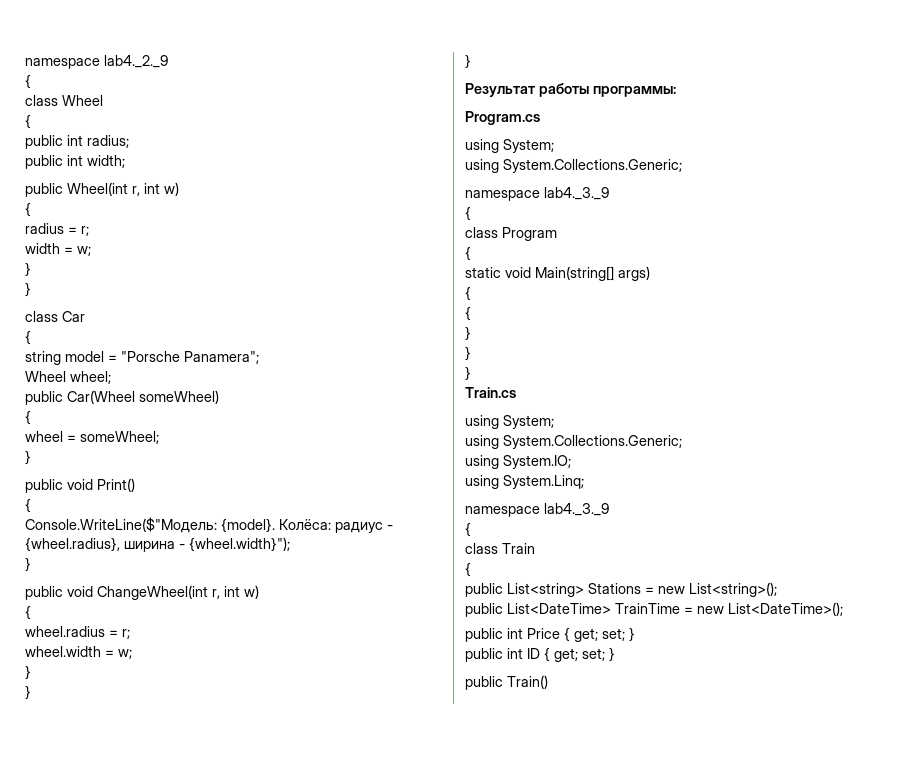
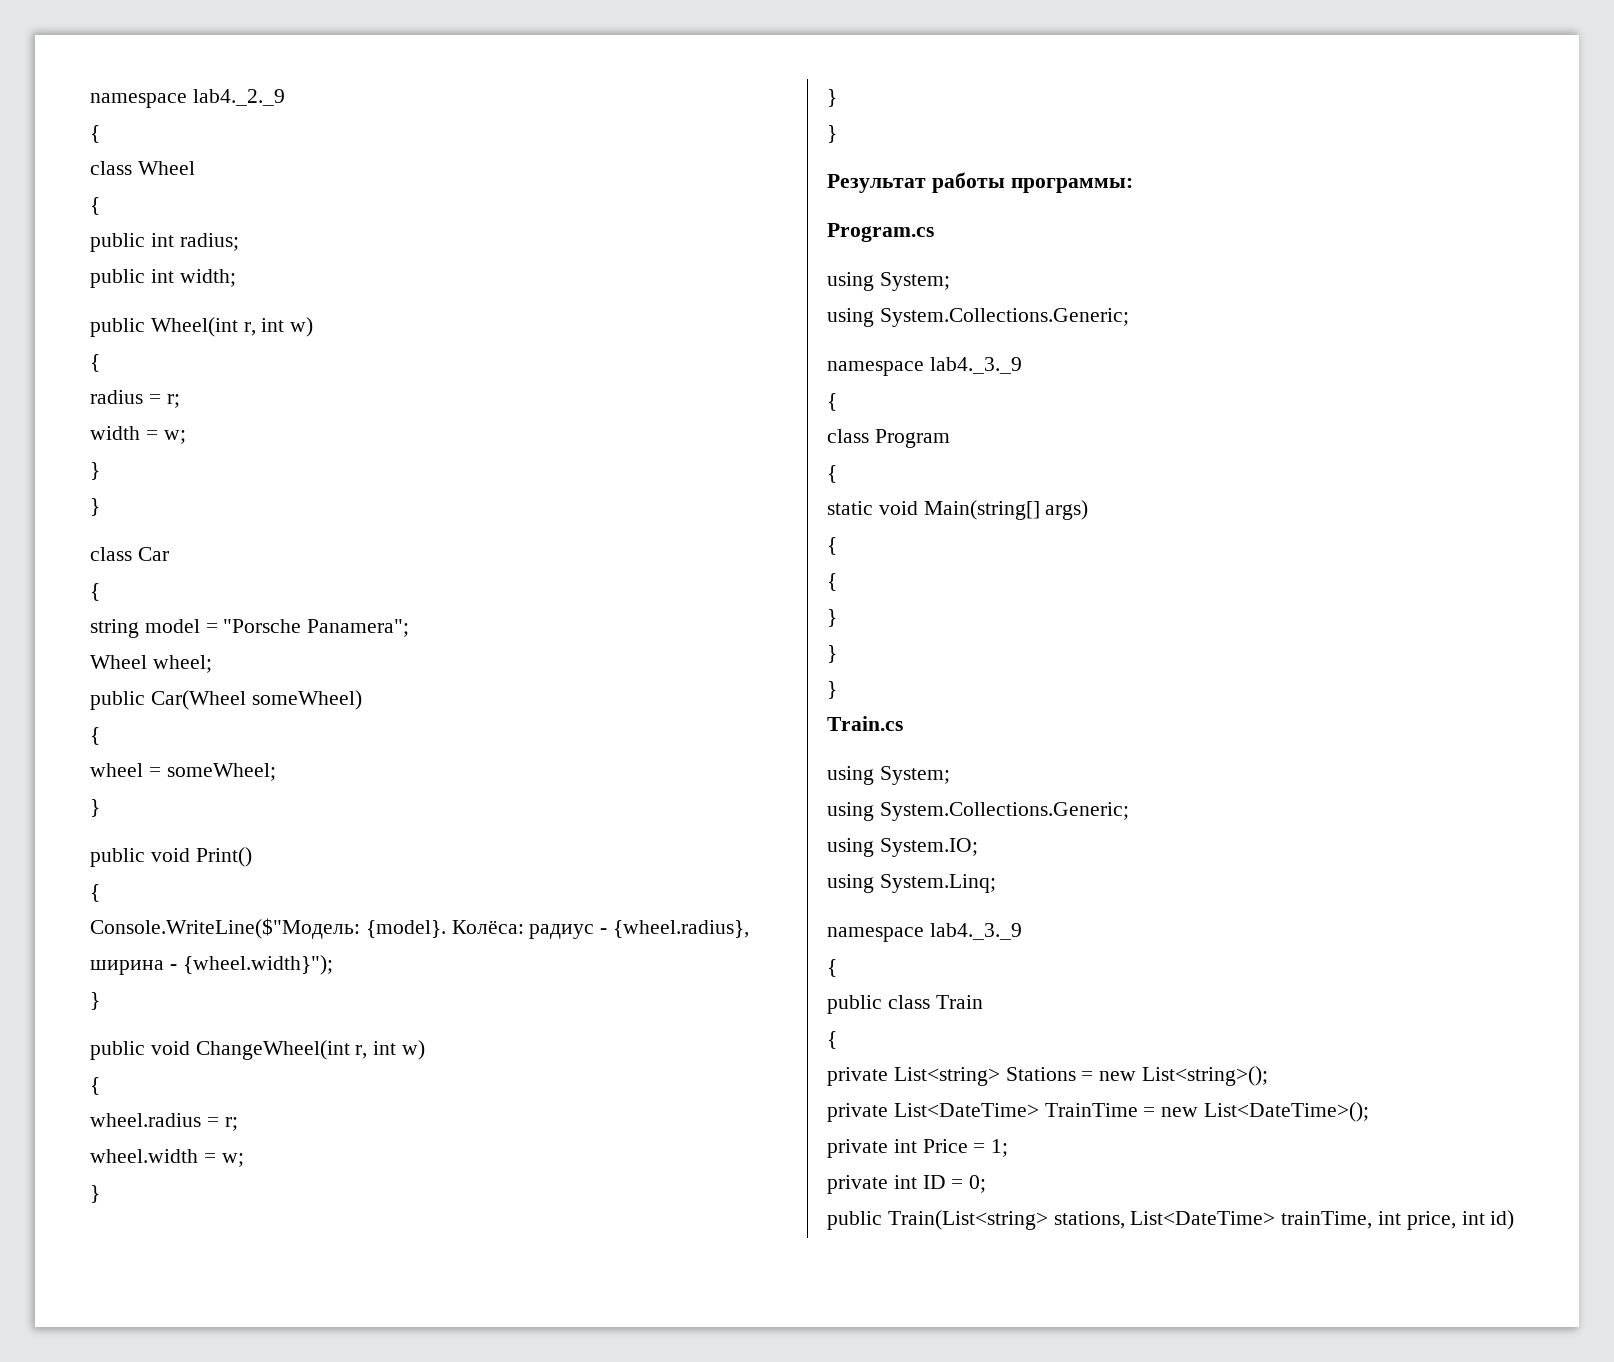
- class Train
+ public class Train
- public List<string> Stations = new List<string>();
+ private List<string> Stations = new List<string>();
- public List<DateTime> TrainTime = new List<DateTime>();
+ private List<DateTime> TrainTime = new List<DateTime>();
- public int Price { get; set; }
- public int ID { get; set; }
- public Train()
+ private int Price = 1;
+ private int ID = 0;
+ public Train(List<string> stations, List<DateTime> trainTime, int price, int id)

